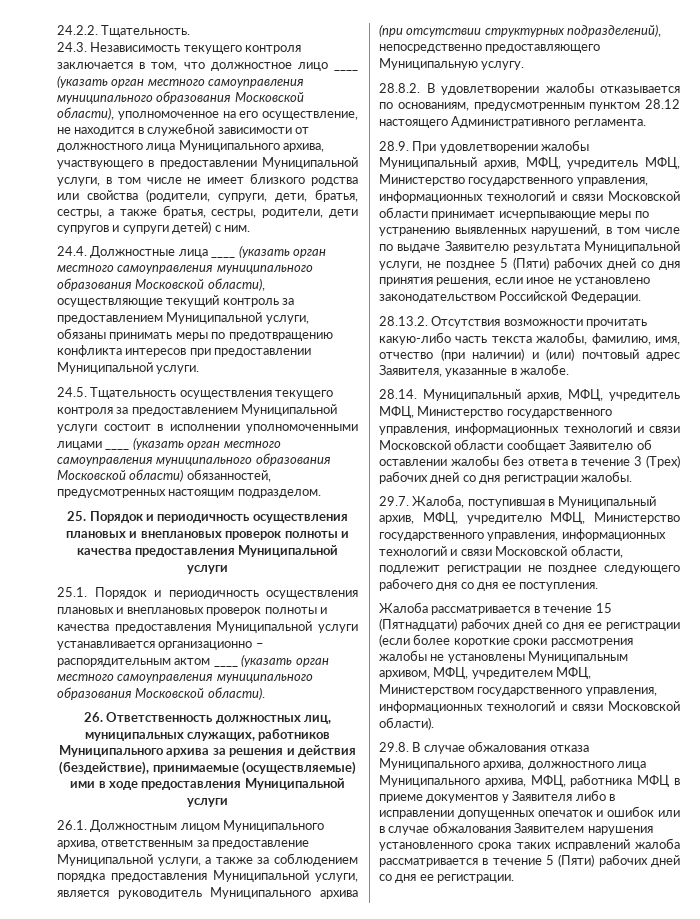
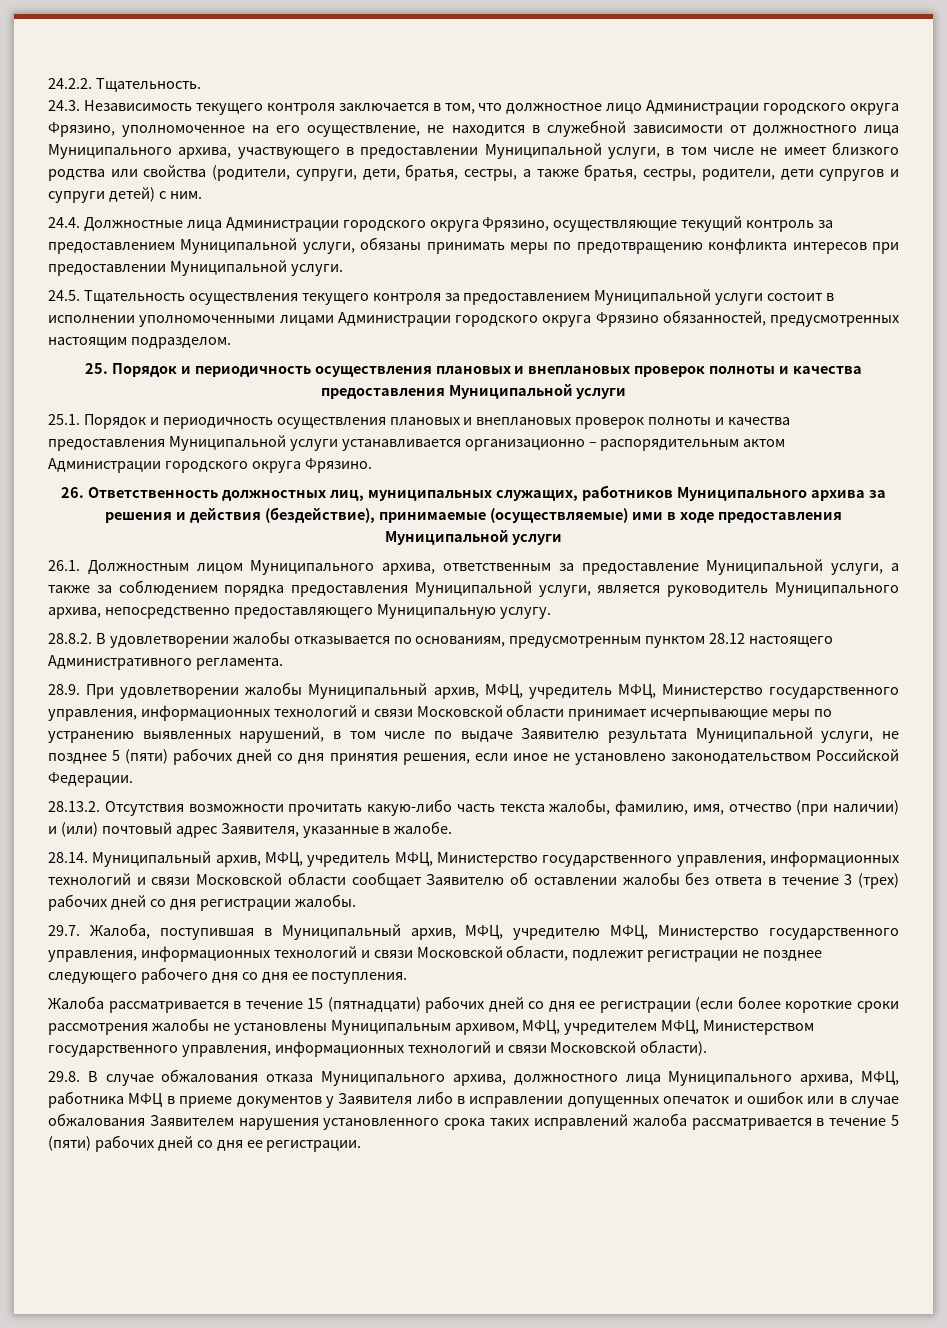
- 24.3. Независимость текущего контроля заключается в том, что должностное лицо ____ (указать орган местного самоуправления муниципального образования Московской области), уполномоченное на его осуществление, не находится в служебной зависимости от должностного лица Муниципального архива, участвующего в предоставлении Муниципальной услуги, в том числе не имеет близкого родства или свойства (родители, супруги, дети, братья, сестры, а также братья, сестры, родители, дети супругов и супруги детей) с ним.
+ 24.3. Независимость текущего контроля заключается в том, что должностное лицо Администрации городского округа Фрязино, уполномоченное на его осуществление, не находится в служебной зависимости от должностного лица Муниципального архива, участвующего в предоставлении Муниципальной услуги, в том числе не имеет близкого родства или свойства (родители, супруги, дети, братья, сестры, а также братья, сестры, родители, дети супругов и супруги детей) с ним.
- 24.4. Должностные лица ____ (указать орган местного самоуправления муниципального образования Московской области), осуществляющие текущий контроль за предоставлением Муниципальной услуги, обязаны принимать меры по предотвращению конфликта интересов при предоставлении Муниципальной услуги.
+ 24.4. Должностные лица Администрации городского округа Фрязино, осуществляющие текущий контроль за предоставлением Муниципальной услуги, обязаны принимать меры по предотвращению конфликта интересов при предоставлении Муниципальной услуги.
- 24.5. Тщательность осуществления текущего контроля за предоставлением Муниципальной услуги состоит в исполнении уполномоченными лицами ____ (указать орган местного самоуправления муниципального образования Московской области) обязанностей, предусмотренных настоящим подразделом.
+ 24.5. Тщательность осуществления текущего контроля за предоставлением Муниципальной услуги состоит в исполнении уполномоченными лицами Администрации городского округа Фрязино обязанностей, предусмотренных настоящим подразделом.
- 25.1. Порядок и периодичность осуществления плановых и внеплановых проверок полноты и качества предоставления Муниципальной услуги устанавливается организационно – распорядительным актом ____ (указать орган местного самоуправления муниципального образования Московской области).
+ 25.1. Порядок и периодичность осуществления плановых и внеплановых проверок полноты и качества предоставления Муниципальной услуги устанавливается организационно – распорядительным актом Администрации городского округа Фрязино.
- 26.1. Должностным лицом Муниципального архива, ответственным за предоставление Муниципальной услуги, а также за соблюдением порядка предоставления Муниципальной услуги, является руководитель Муниципального архива (при отсутствии структурных подразделений), непосредственно предоставляющего Муниципальную услугу.
+ 26.1. Должностным лицом Муниципального архива, ответственным за предоставление Муниципальной услуги, а также за соблюдением порядка предоставления Муниципальной услуги, является руководитель Муниципального архива, непосредственно предоставляющего Муниципальную услугу.
- 28.9. При удовлетворении жалобы Муниципальный архив, МФЦ, учредитель МФЦ, Министерство государственного управления, информационных технологий и связи Московской области принимает исчерпывающие меры по устранению выявленных нарушений, в том числе по выдаче Заявителю результата Муниципальной услуги, не позднее 5 (Пяти) рабочих дней со дня принятия решения, если иное не установлено законодательством Российской Федерации.
+ 28.9. При удовлетворении жалобы Муниципальный архив, МФЦ, учредитель МФЦ, Министерство государственного управления, информационных технологий и связи Московской области принимает исчерпывающие меры по устранению выявленных нарушений, в том числе по выдаче Заявителю результата Муниципальной услуги, не позднее 5 (пяти) рабочих дней со дня принятия решения, если иное не установлено законодательством Российской Федерации.
- 28.14. Муниципальный архив, МФЦ, учредитель МФЦ, Министерство государственного управления, информационных технологий и связи Московской области сообщает Заявителю об оставлении жалобы без ответа в течение 3 (Трех) рабочих дней со дня регистрации жалобы.
+ 28.14. Муниципальный архив, МФЦ, учредитель МФЦ, Министерство государственного управления, информационных технологий и связи Московской области сообщает Заявителю об оставлении жалобы без ответа в течение 3 (трех) рабочих дней со дня регистрации жалобы.
- Жалоба рассматривается в течение 15 (Пятнадцати) рабочих дней со дня ее регистрации (если более короткие сроки рассмотрения жалобы не установлены Муниципальным архивом, МФЦ, учредителем МФЦ, Министерством государственного управления, информационных технологий и связи Московской области).
+ Жалоба рассматривается в течение 15 (пятнадцати) рабочих дней со дня ее регистрации (если более короткие сроки рассмотрения жалобы не установлены Муниципальным архивом, МФЦ, учредителем МФЦ, Министерством государственного управления, информационных технологий и связи Московской области).
- 29.8. В случае обжалования отказа Муниципального архива, должностного лица Муниципального архива, МФЦ, работника МФЦ в приеме документов у Заявителя либо в исправлении допущенных опечаток и ошибок или в случае обжалования Заявителем нарушения установленного срока таких исправлений жалоба рассматривается в течение 5 (Пяти) рабочих дней со дня ее регистрации.
+ 29.8. В случае обжалования отказа Муниципального архива, должностного лица Муниципального архива, МФЦ, работника МФЦ в приеме документов у Заявителя либо в исправлении допущенных опечаток и ошибок или в случае обжалования Заявителем нарушения установленного срока таких исправлений жалоба рассматривается в течение 5 (пяти) рабочих дней со дня ее регистрации.

